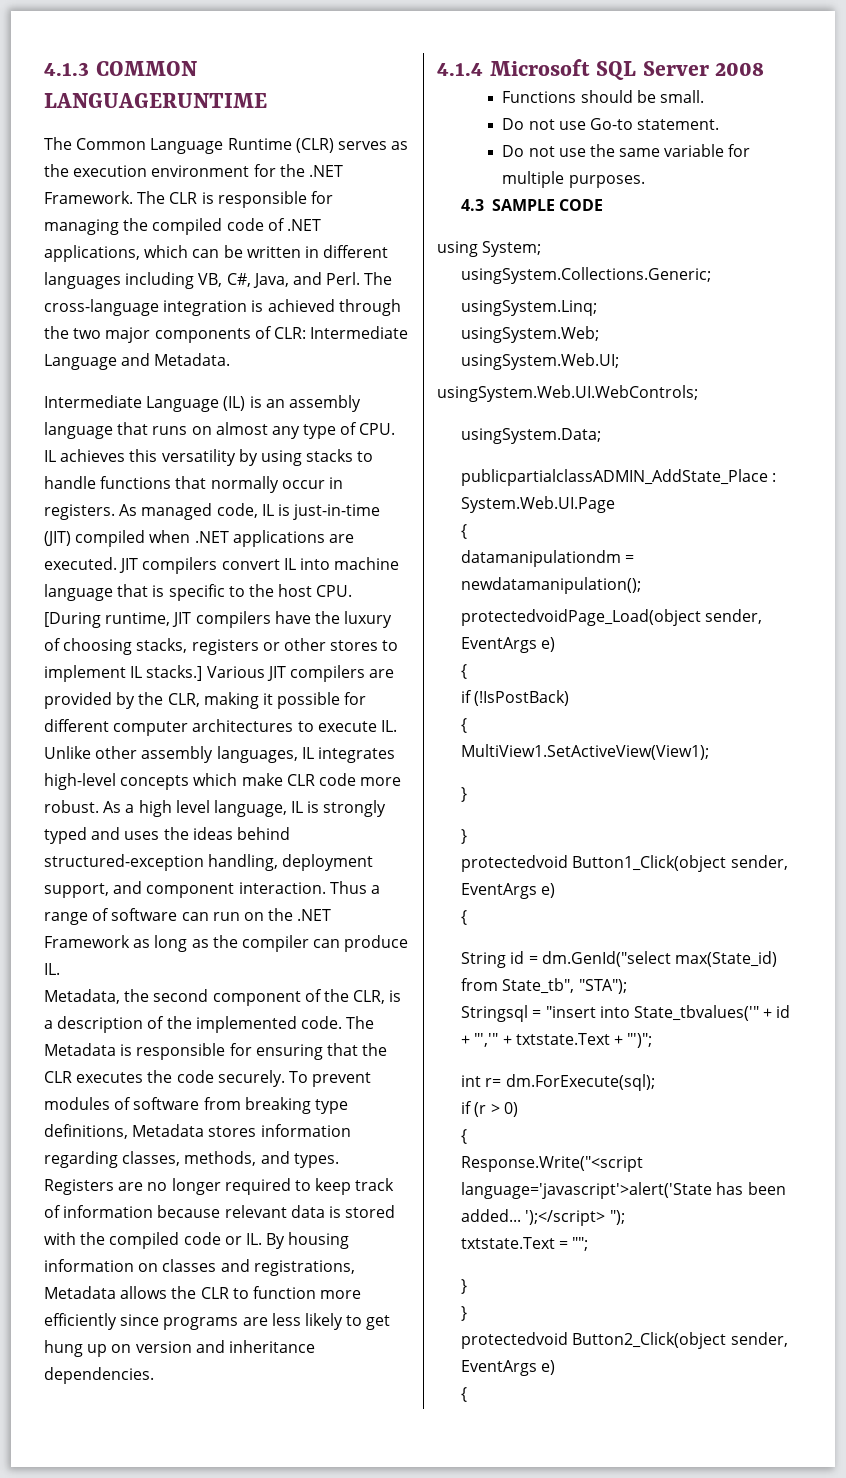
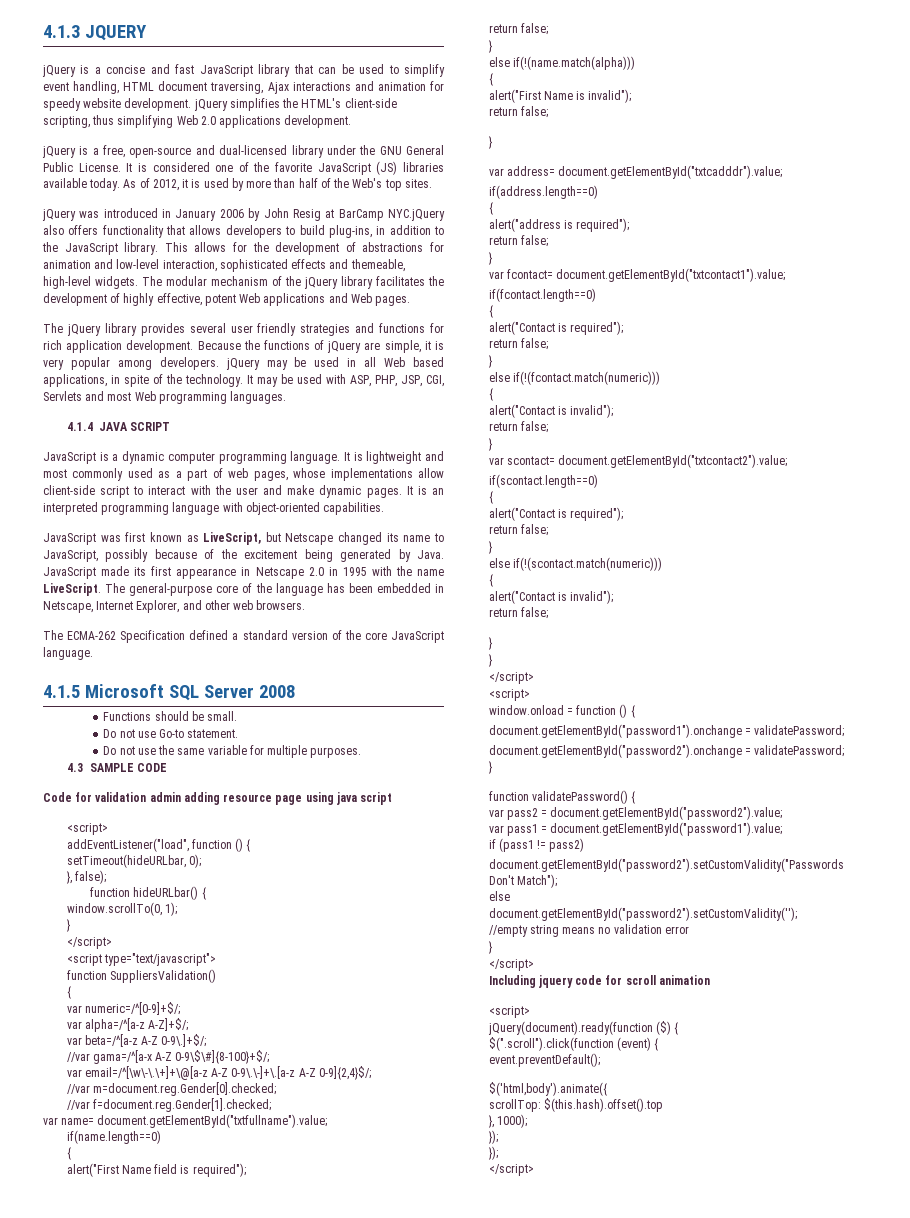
- 4.1.3 COMMON LANGUAGERUNTIME
- The Common Language Runtime (CLR) serves as the execution environment for the .NET Framework. The CLR is responsible for managing the compiled code of .NET applications, which can be written in different languages including VB, C#, Java, and Perl. The cross-language integration is achieved through the two major components of CLR: Intermediate Language and Metadata.
- Intermediate Language (IL) is an assembly language that runs on almost any type of CPU. IL achieves this versatility by using stacks to handle functions that normally occur in registers. As managed code, IL is just-in-time (JIT) compiled when .NET applications are executed. JIT compilers convert IL into machine language that is specific to the host CPU. [During runtime, JIT compilers have the luxury of choosing stacks, registers or other stores to implement IL stacks.] Various JIT compilers are provided by the CLR, making it possible for different computer architectures to execute IL. Unlike other assembly languages, IL integrates high-level concepts which make CLR code more robust. As a high level language, IL is strongly typed and uses the ideas behind structured-exception handling, deployment support, and component interaction. Thus a range of software can run on the .NET Framework as long as the compiler can produce IL.
- Metadata, the second component of the CLR, is a description of the implemented code. The Metadata is responsible for ensuring that the CLR executes the code securely. To prevent modules of software from breaking type definitions, Metadata stores information regarding classes, methods, and types. Registers are no longer required to keep track of information because relevant data is stored with the compiled code or IL. By housing information on classes and registrations, Metadata allows the CLR to function more efficiently since programs are less likely to get hung up on version and inheritance dependencies.
- 4.1.4 Microsoft SQL Server 2008
+ 4.1.3 JQUERY
+ jQuery is a concise and fast JavaScript library that can be used to simplify event handling, HTML document traversing, Ajax interactions and animation for speedy website development. jQuery simplifies the HTML's client-side scripting, thus simplifying Web 2.0 applications development.
+ jQuery is a free, open-source and dual-licensed library under the GNU General Public License. It is considered one of the favorite JavaScript (JS) libraries available today. As of 2012, it is used by more than half of the Web's top sites.
+ jQuery was introduced in January 2006 by John Resig at BarCamp NYC.jQuery also offers functionality that allows developers to build plug-ins, in addition to the JavaScript library. This allows for the development of abstractions for animation and low-level interaction, sophisticated effects and themeable, high-level widgets. The modular mechanism of the jQuery library facilitates the development of highly effective, potent Web applications and Web pages.
+ The jQuery library provides several user friendly strategies and functions for rich application development. Because the functions of jQuery are simple, it is very popular among developers. jQuery may be used in all Web based applications, in spite of the technology. It may be used with ASP, PHP, JSP, CGI, Servlets and most Web programming languages.
+ 4.1.4 JAVA SCRIPT
+ JavaScript is a dynamic computer programming language. It is lightweight and most commonly used as a part of web pages, whose implementations allow client-side script to interact with the user and make dynamic pages. It is an interpreted programming language with object-oriented capabilities.
+ JavaScript was first known as LiveScript, but Netscape changed its name to JavaScript, possibly because of the excitement being generated by Java. JavaScript made its first appearance in Netscape 2.0 in 1995 with the name LiveScript. The general-purpose core of the language has been embedded in Netscape, Internet Explorer, and other web browsers.
+ The ECMA-262 Specification defined a standard version of the core JavaScript language.
+ 4.1.5 Microsoft SQL Server 2008
- using System;
- usingSystem.Collections.Generic;
- usingSystem.Linq;
- usingSystem.Web;
- usingSystem.Web.UI;
- usingSystem.Web.UI.WebControls;
- usingSystem.Data;
- publicpartialclassADMIN_AddState_Place : System.Web.UI.Page
+ Code for validation admin adding resource page using java script
+ <script>
+ addEventListener("load", function () {
+ setTimeout(hideURLbar, 0);
+ }, false);
+ function hideURLbar() {
+ window.scrollTo(0, 1);
+ }
+ </script>
+ <script type="text/javascript">
+ function SuppliersValidation()
  {
- datamanipulationdm = newdatamanipulation();
- protectedvoidPage_Load(object sender, EventArgs e)
+ var numeric=/^[0-9]+$/;
+ var alpha=/^[a-z A-Z]+$/;
+ var beta=/^[a-z A-Z 0-9\.]+$/;
+ //var gama=/^[a-x A-Z 0-9\$\#]{8-100}+$/;
+ var email=/^[\w\-\.\+]+\@[a-z A-Z 0-9\.\-]+\.[a-z A-Z 0-9]{2,4}$/;
+ //var m=document.reg.Gender[0].checked;
+ //var f=document.reg.Gender[1].checked;
+ var name= document.getElementById("txtfullname").value;
+ if(name.length==0)
  {
- if (!IsPostBack)
+ alert("First Name field is required");
+ return false;
+ }
+ else if(!(name.match(alpha)))
  {
- MultiView1.SetActiveView(View1);
+ alert("First Name is invalid");
+ return false;
+ }
+ var address= document.getElementById("txtcadddr").value;
+ if(address.length==0)
+ {
+ alert("address is required");
+ return false;
+ }
+ var fcontact= document.getElementById("txtcontact1").value;
+ if(fcontact.length==0)
+ {
+ alert("Contact is required");
+ return false;
+ }
+ else if(!(fcontact.match(numeric)))
+ {
+ alert("Contact is invalid");
+ return false;
+ }
+ var scontact= document.getElementById("txtcontact2").value;
+ if(scontact.length==0)
+ {
+ alert("Contact is required");
+ return false;
+ }
+ else if(!(scontact.match(numeric)))
+ {
+ alert("Contact is invalid");
+ return false;
  }
  }
- protectedvoid Button1_Click(object sender, EventArgs e)
- {
- String id = dm.GenId("select max(State_id) from State_tb", "STA");
- Stringsql = "insert into State_tbvalues('" + id + "','" + txtstate.Text + "')";
- int r= dm.ForExecute(sql);
- if (r > 0)
- {
- Response.Write("<script language='javascript'>alert('State has been added... ');</script> ");
- txtstate.Text = "";
+ </script>
+ <script>
+ window.onload = function () {
+ document.getElementById("password1").onchange = validatePassword;
+ document.getElementById("password2").onchange = validatePassword;
  }
+ function validatePassword() {
+ var pass2 = document.getElementById("password2").value;
+ var pass1 = document.getElementById("password1").value;
+ if (pass1 != pass2)
+ document.getElementById("password2").setCustomValidity("Passwords Don't Match");
+ else
+ document.getElementById("password2").setCustomValidity('');
+ //empty string means no validation error
  }
- protectedvoid Button2_Click(object sender, EventArgs e)
- {
+ </script>
+ Including jquery code for scroll animation
+ <script>
+ jQuery(document).ready(function ($) {
+ $(".scroll").click(function (event) {
+ event.preventDefault();
+ $('html,body').animate({
+ scrollTop: $(this.hash).offset().top
+ }, 1000);
+ });
+ });
+ </script>

